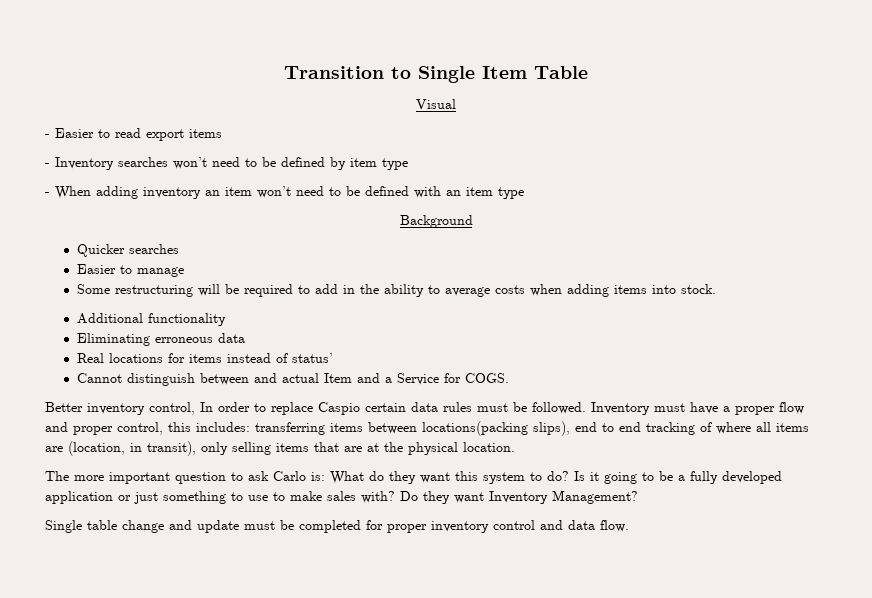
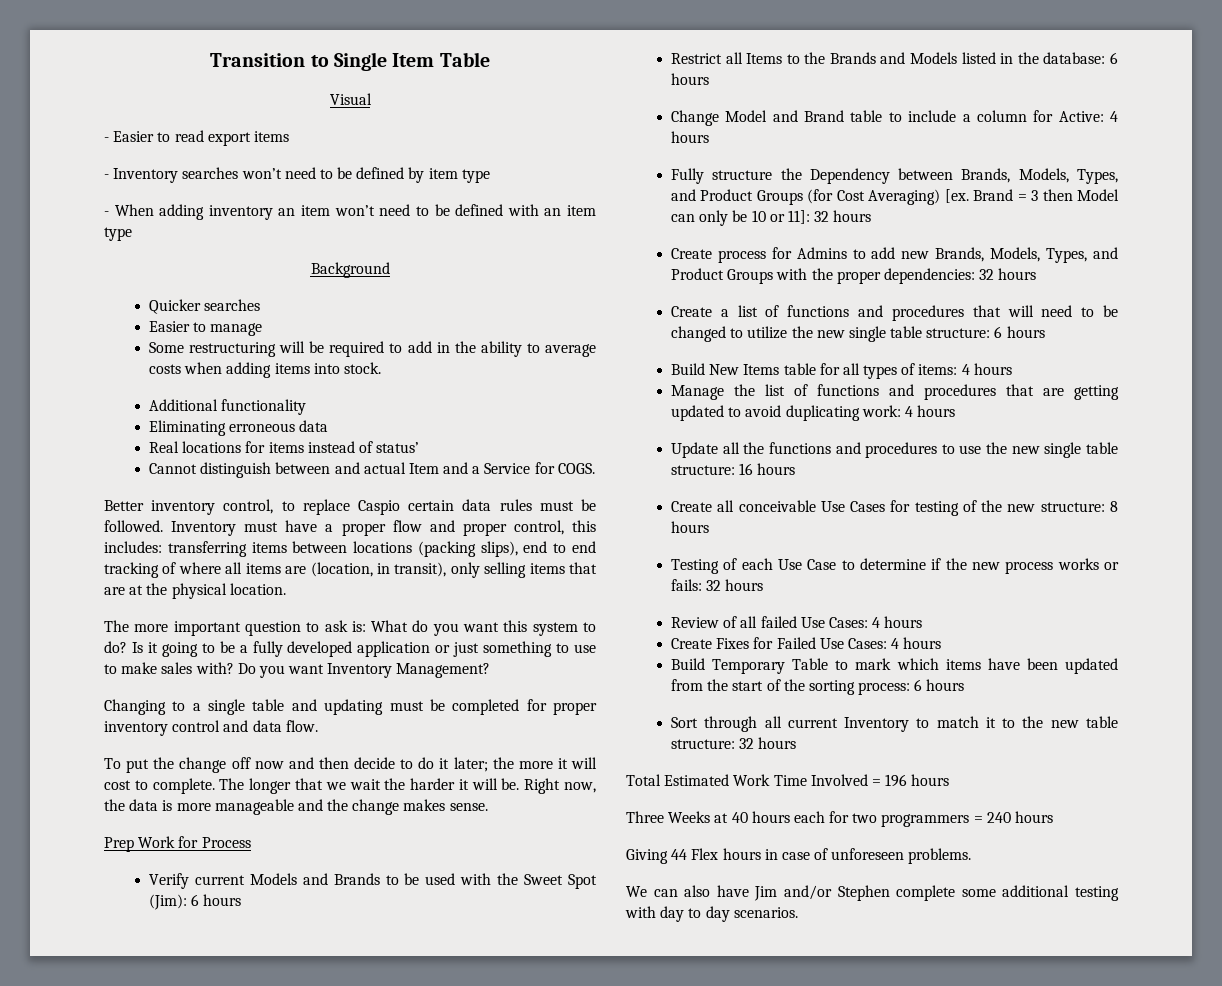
- Better inventory control, In order to replace Caspio certain data rules must be followed.
+ Better inventory control, to replace Caspio certain data rules must be followed.
- Inventory must have a proper flow and proper control, this includes: transferring items between locations(packing slips), end to end tracking of where all items are (location, in transit), only selling items that are at the physical location.
+ Inventory must have a proper flow and proper control, this includes: transferring items between locations (packing slips), end to end tracking of where all items are (location, in transit), only selling items that are at the physical location.
- The more important question to ask Carlo is: What do they want this system to do?
+ The more important question to ask is: What do you want this system to do?
- Do they want Inventory Management?
+ Do you want Inventory Management?
- Single table change and update must be completed for proper inventory control and data flow.
+ Changing to a single table and updating must be completed for proper inventory control and data flow.
+ To put the change off now and then decide to do it later; the more it will cost to complete. The longer that we wait the harder it will be. Right now, the data is more manageable and the change makes sense.
+ Prep Work for Process
+ Verify current Models and Brands to be used with the Sweet Spot (Jim): 6 hours
+ Restrict all Items to the Brands and Models listed in the database: 6 hours
+ Change Model and Brand table to include a column for Active: 4 hours
+ Fully structure the Dependency between Brands, Models, Types, and Product Groups (for Cost Averaging) [ex. Brand = 3 then Model can only be 10 or 11]: 32 hours
+ Create process for Admins to add new Brands, Models, Types, and Product Groups with the proper dependencies: 32 hours
+ Create a list of functions and procedures that will need to be changed to utilize the new single table structure: 6 hours
+ Build New Items table for all types of items: 4 hours
+ Manage the list of functions and procedures that are getting updated to avoid duplicating work: 4 hours
+ Update all the functions and procedures to use the new single table structure: 16 hours
+ Create all conceivable Use Cases for testing of the new structure: 8 hours
+ Testing of each Use Case to determine if the new process works or fails: 32 hours
+ Review of all failed Use Cases: 4 hours
+ Create Fixes for Failed Use Cases: 4 hours
+ Build Temporary Table to mark which items have been updated from the start of the sorting process: 6 hours
+ Sort through all current Inventory to match it to the new table structure: 32 hours
+ Total Estimated Work Time Involved = 196 hours
+ Three Weeks at 40 hours each for two programmers = 240 hours
+ Giving 44 Flex hours in case of unforeseen problems.
+ We can also have Jim and/or Stephen complete some additional testing with day to day scenarios.

